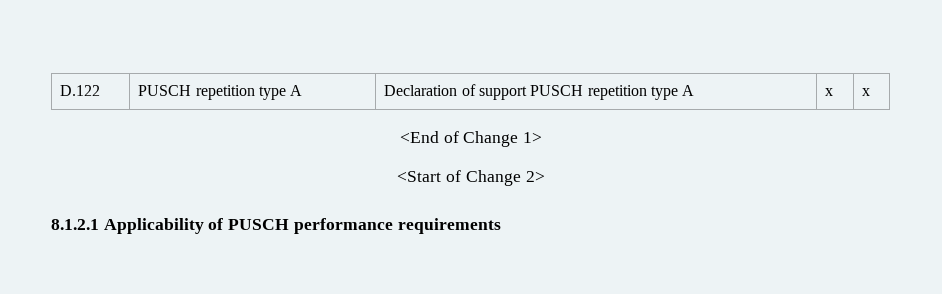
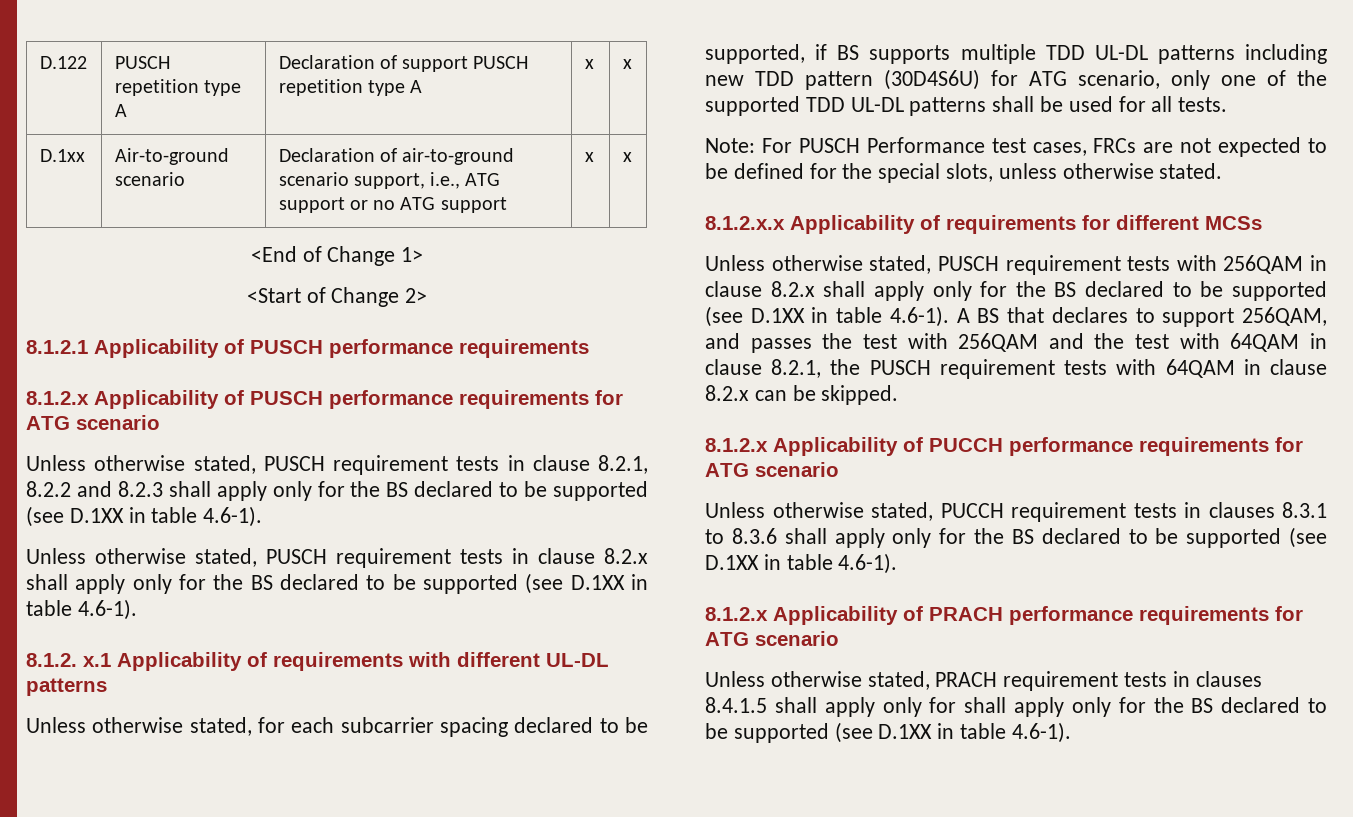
+ D.1xx | Air-to-ground scenario | Declaration of air-to-ground scenario support, i.e., ATG support or no ATG support | x | x
+ 8.1.2.x Applicability of PUSCH performance requirements for ATG scenario
+ Unless otherwise stated, PUSCH requirement tests in clause 8.2.1, 8.2.2 and 8.2.3 shall apply only for the BS declared to be supported (see D.1XX in table 4.6-1).
+ Unless otherwise stated, PUSCH requirement tests in clause 8.2.x shall apply only for the BS declared to be supported (see D.1XX in table 4.6-1).
+ 8.1.2. x.1 Applicability of requirements with different UL-DL patterns
+ Unless otherwise stated, for each subcarrier spacing declared to be supported, if BS supports multiple TDD UL-DL patterns including new TDD pattern (30D4S6U) for ATG scenario, only one of the supported TDD UL-DL patterns shall be used for all tests.
+ Note: For PUSCH Performance test cases, FRCs are not expected to be defined for the special slots, unless otherwise stated.
+ 8.1.2.x.x Applicability of requirements for different MCSs
+ Unless otherwise stated, PUSCH requirement tests with 256QAM in clause 8.2.x shall apply only for the BS declared to be supported (see D.1XX in table 4.6-1). A BS that declares to support 256QAM, and passes the test with 256QAM and the test with 64QAM in clause 8.2.1, the PUSCH requirement tests with 64QAM in clause 8.2.x can be skipped.
+ 8.1.2.x Applicability of PUCCH performance requirements for ATG scenario
+ Unless otherwise stated, PUCCH requirement tests in clauses 8.3.1 to 8.3.6 shall apply only for the BS declared to be supported (see D.1XX in table 4.6-1).
+ 8.1.2.x Applicability of PRACH performance requirements for ATG scenario
+ Unless otherwise stated, PRACH requirement tests in clauses 8.4.1.5 shall apply only for shall apply only for the BS declared to be supported (see D.1XX in table 4.6-1).

